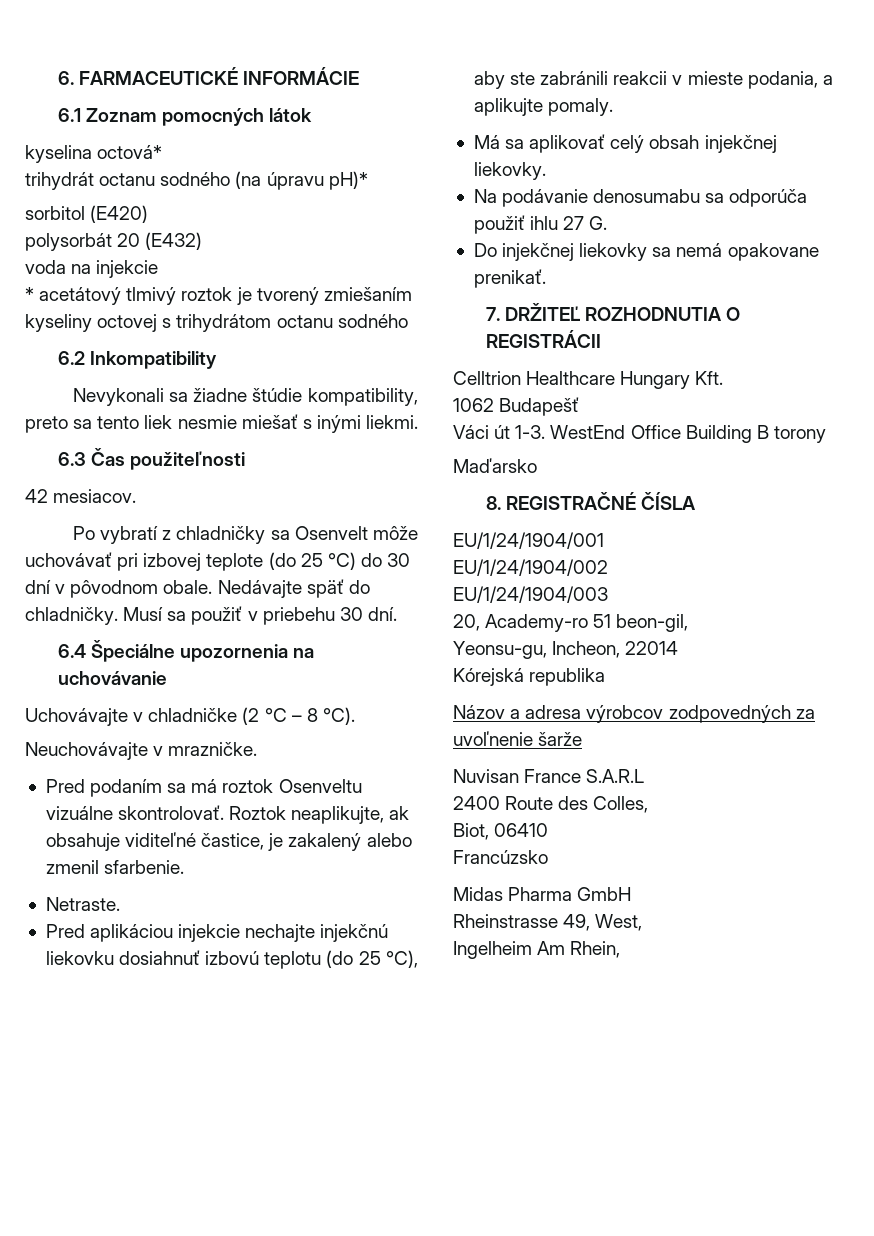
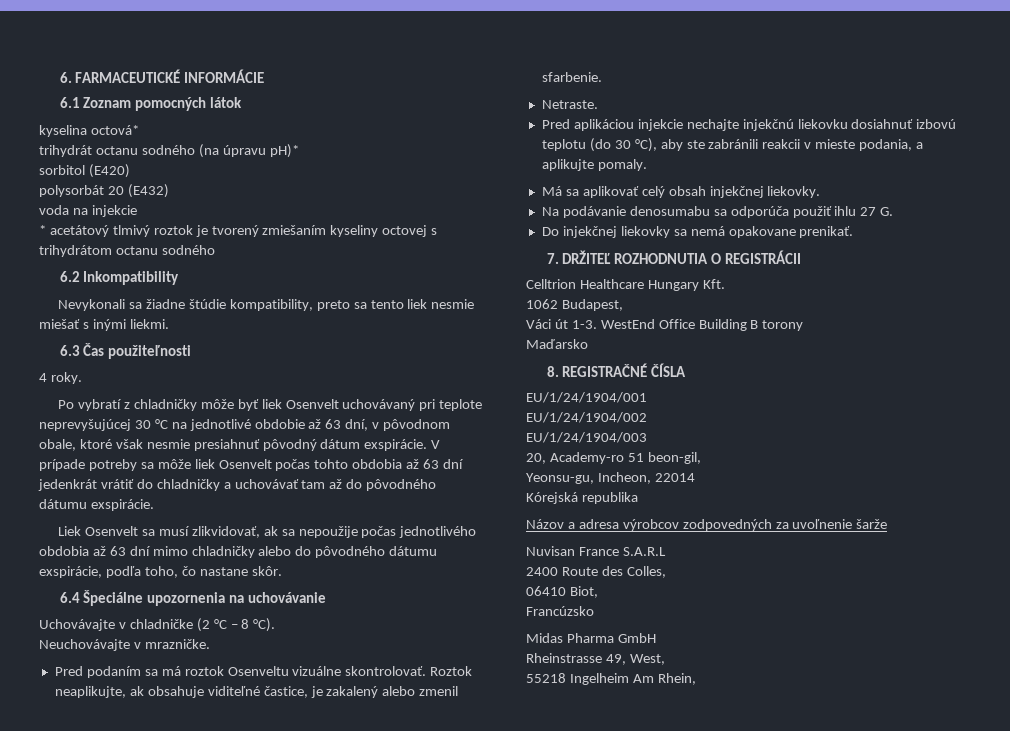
- 42 mesiacov.
+ 4 roky.
- Po vybratí z chladničky sa Osenvelt môže uchovávať pri izbovej teplote (do 25 °C) do 30 dní v pôvodnom obale. Nedávajte späť do chladničky. Musí sa použiť v priebehu 30 dní.
+ Po vybratí z chladničky môže byť liek Osenvelt uchovávaný pri teplote neprevyšujúcej 30 °C na jednotlivé obdobie až 63 dní, v pôvodnom obale, ktoré však nesmie presiahnuť pôvodný dátum exspirácie. V prípade potreby sa môže liek Osenvelt počas tohto obdobia až 63 dní jedenkrát vrátiť do chladničky a uchovávať tam až do pôvodného dátumu exspirácie.
+ Liek Osenvelt sa musí zlikvidovať, ak sa nepoužije počas jednotlivého obdobia až 63 dní mimo chladničky alebo do pôvodného dátumu exspirácie, podľa toho, čo nastane skôr.
- Pred aplikáciou injekcie nechajte injekčnú liekovku dosiahnuť izbovú teplotu (do 25 °C), aby ste zabránili reakcii v mieste podania, a aplikujte pomaly.
+ Pred aplikáciou injekcie nechajte injekčnú liekovku dosiahnuť izbovú teplotu (do 30 °C), aby ste zabránili reakcii v mieste podania, a aplikujte pomaly.
- 1062 Budapešť
+ 1062 Budapest,
- Biot, 06410
+ 06410 Biot,
- Ingelheim Am Rhein,
+ 55218 Ingelheim Am Rhein,

